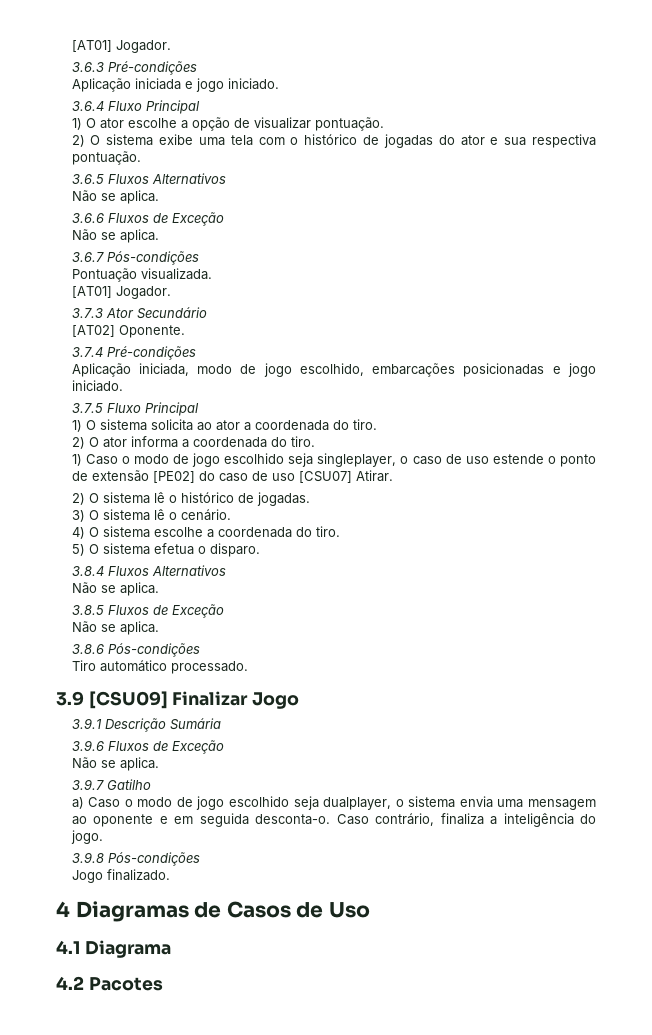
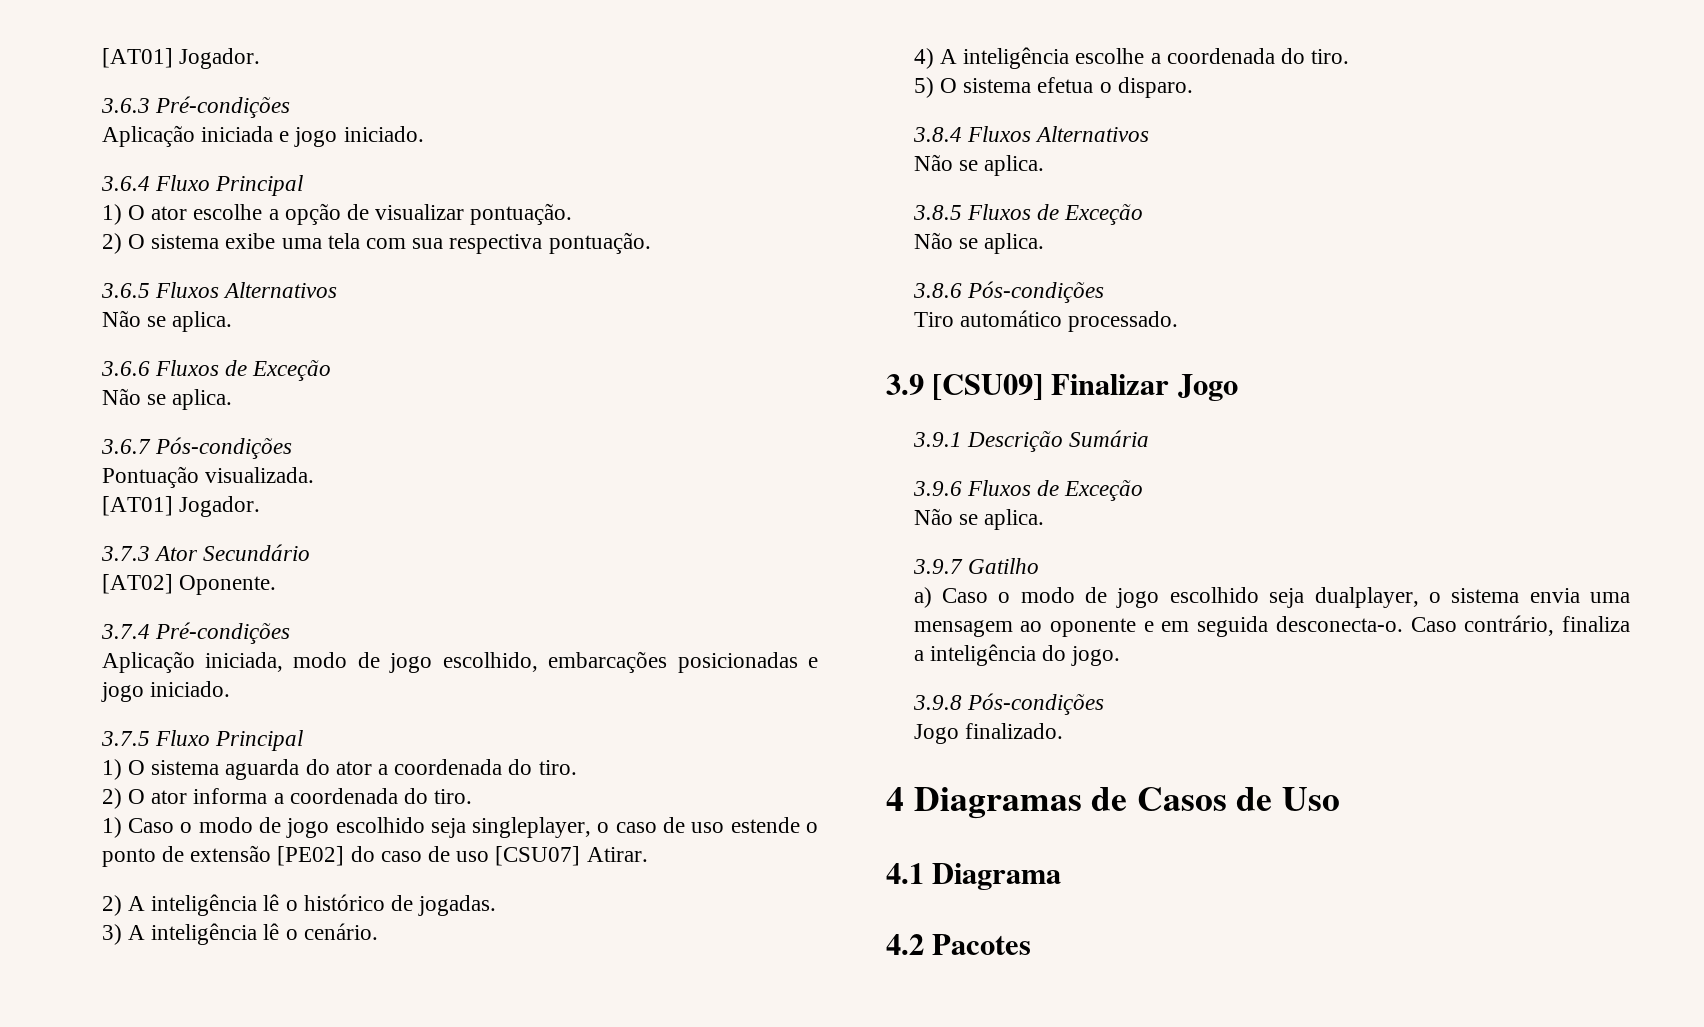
- 2) O sistema exibe uma tela com o histórico de jogadas do ator e sua respectiva pontuação.
+ 2) O sistema exibe uma tela com sua respectiva pontuação.
- 1) O sistema solicita ao ator a coordenada do tiro.
+ 1) O sistema aguarda do ator a coordenada do tiro.
- 2) O sistema lê o histórico de jogadas.
+ 2) A inteligência lê o histórico de jogadas.
- 3) O sistema lê o cenário.
+ 3) A inteligência lê o cenário.
- 4) O sistema escolhe a coordenada do tiro.
+ 4) A inteligência escolhe a coordenada do tiro.
- a) Caso o modo de jogo escolhido seja dualplayer, o sistema envia uma mensagem ao oponente e em seguida desconta-o.
+ a) Caso o modo de jogo escolhido seja dualplayer, o sistema envia uma mensagem ao oponente e em seguida desconecta-o.

